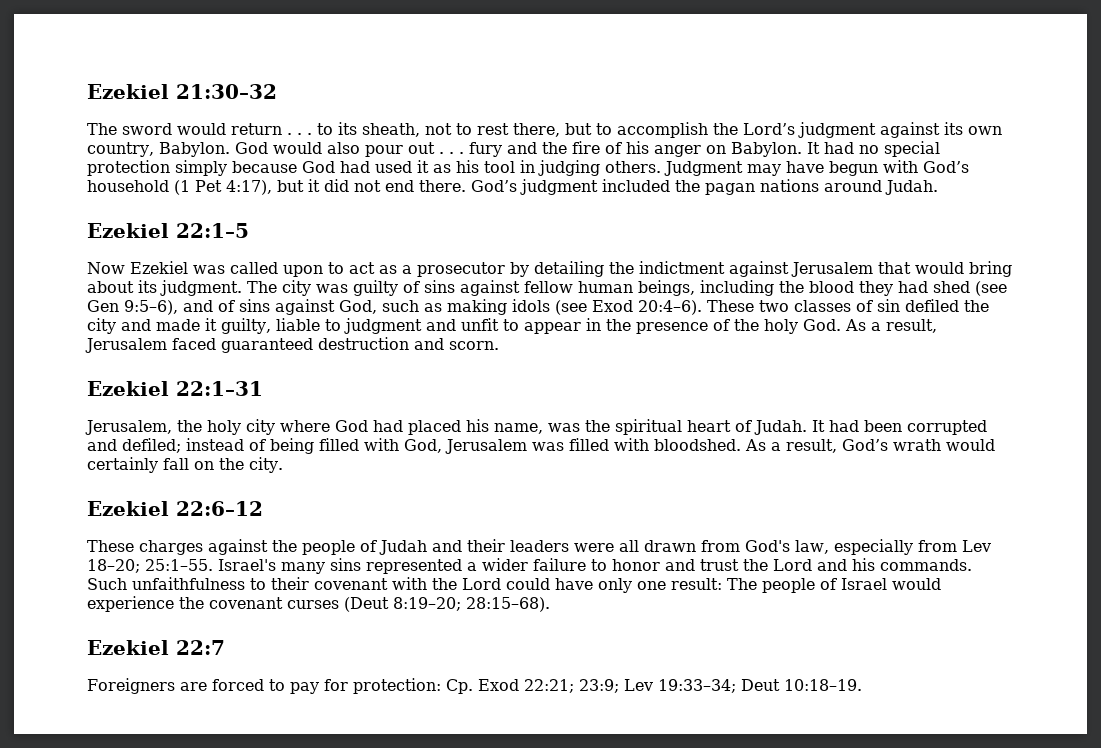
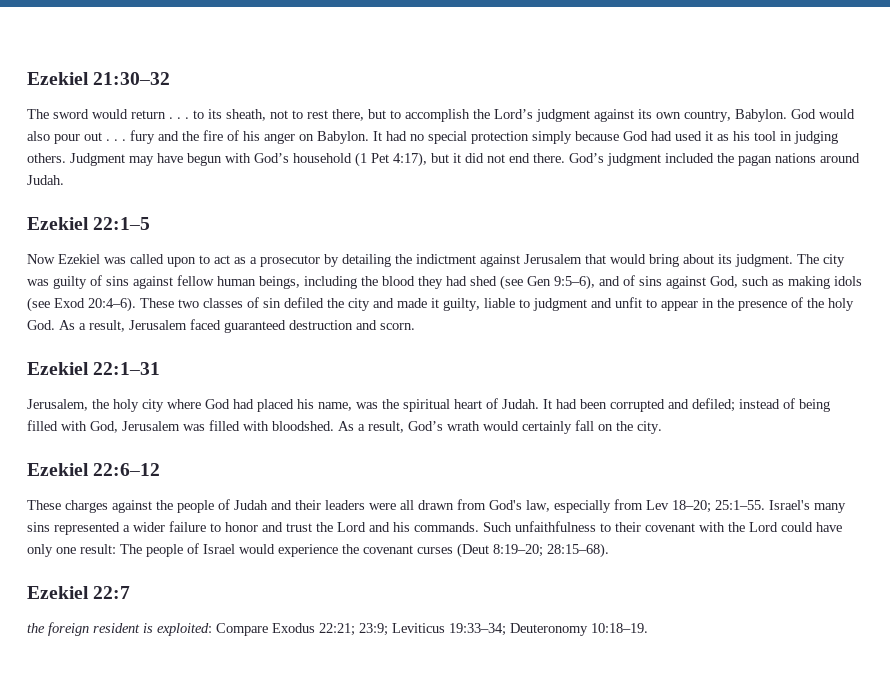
- Foreigners are forced to pay for protection: Cp. Exod 22:21; 23:9; Lev 19:33–34; Deut 10:18–19.
+ the foreign resident is exploited: Compare Exodus 22:21; 23:9; Leviticus 19:33–34; Deuteronomy 10:18–19.

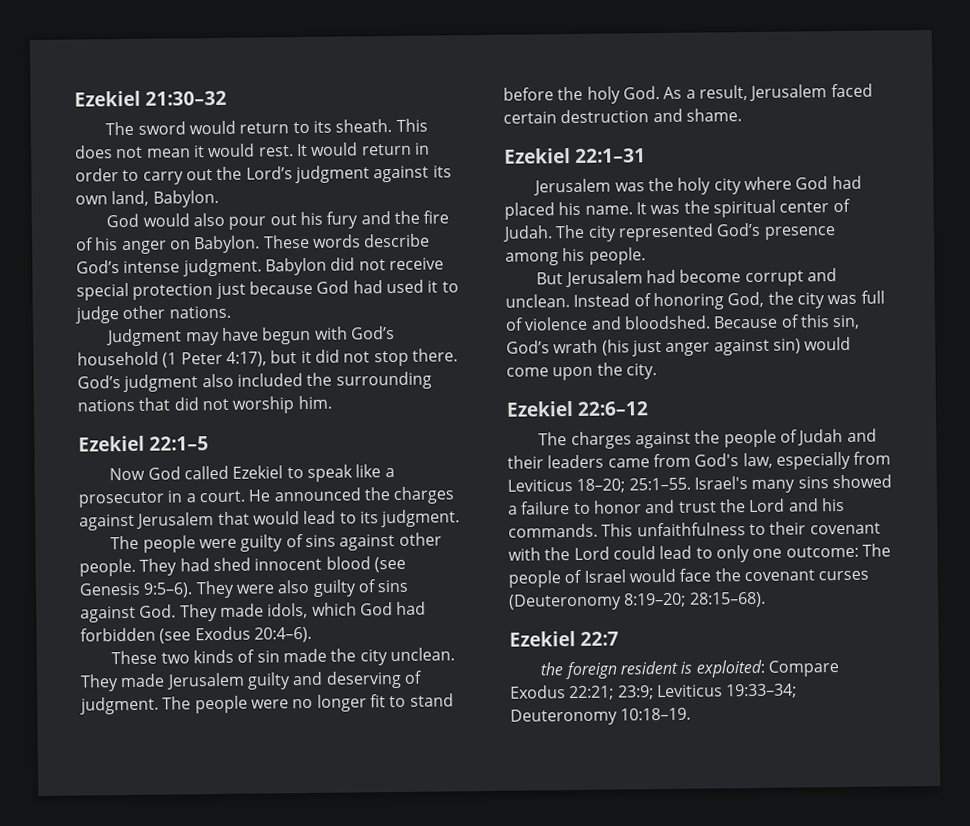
- The sword would return . . . to its sheath, not to rest there, but to accomplish the Lord’s judgment against its own country, Babylon. God would also pour out . . . fury and the fire of his anger on Babylon.
+ The sword would return to its sheath. This does not mean it would rest. It would return in order to carry out the Lord’s judgment against its own land, Babylon.
+ God would also pour out his fury and the fire of his anger on Babylon.
- It had no special protection simply because God had used it as his tool in judging others. Judgment may have begun with God’s household (1 Pet 4:17), but it did not end there.
+ These words describe God’s intense judgment. Babylon did not receive special protection just because God had used it to judge other nations.
+ Judgment may have begun with God’s household (1 Peter 4:17), but it did not stop there.
- God’s judgment included the pagan nations around Judah.
+ God’s judgment also included the surrounding nations that did not worship him.
  Ezekiel 22:1–5
- Now Ezekiel was called upon to act as a prosecutor by detailing the indictment against Jerusalem that would bring about its judgment. The city was guilty of sins against fellow human beings, including the blood they had shed (see Gen 9:5–6), and of sins against God, such as making idols (see Exod 20:4–6). These two classes of sin defiled the city and made it guilty, liable to judgment and unfit to appear in the presence of the holy God. As a result, Jerusalem faced guaranteed destruction and scorn.
+ Now God called Ezekiel to speak like a prosecutor in a court. He announced the charges against Jerusalem that would lead to its judgment.
+ The people were guilty of sins against other people. They had shed innocent blood (see Genesis 9:5–6). They were also guilty of sins against God. They made idols, which God had forbidden (see Exodus 20:4–6).
+ These two kinds of sin made the city unclean. They made Jerusalem guilty and deserving of judgment. The people were no longer fit to stand before the holy God. As a result, Jerusalem faced certain destruction and shame.
- Jerusalem, the holy city where God had placed his name, was the spiritual heart of Judah.
+ Jerusalem was the holy city where God had placed his name. It was the spiritual center of Judah.
- It had been corrupted and defiled; instead of being filled with God, Jerusalem was filled with bloodshed. As a result, God’s wrath would certainly fall on the city.
+ The city represented God’s presence among his people.
+ But Jerusalem had become corrupt and unclean. Instead of honoring God, the city was full of violence and bloodshed. Because of this sin, God’s wrath (his just anger against sin) would come upon the city.
- These charges against the people of Judah and their leaders were all drawn from God's law, especially from Lev 18–20; 25:1–55.
+ The charges against the people of Judah and their leaders came from God's law, especially from Leviticus 18–20; 25:1–55.
- Israel's many sins represented a wider failure to honor and trust the Lord and his commands.
+ Israel's many sins showed a failure to honor and trust the Lord and his commands.
- Such unfaithfulness to their covenant with the Lord could have only one result: The people of Israel would experience the covenant curses (Deut 8:19–20; 28:15–68).
+ This unfaithfulness to their covenant with the Lord could lead to only one outcome: The people of Israel would face the covenant curses (Deuteronomy 8:19–20; 28:15–68).

